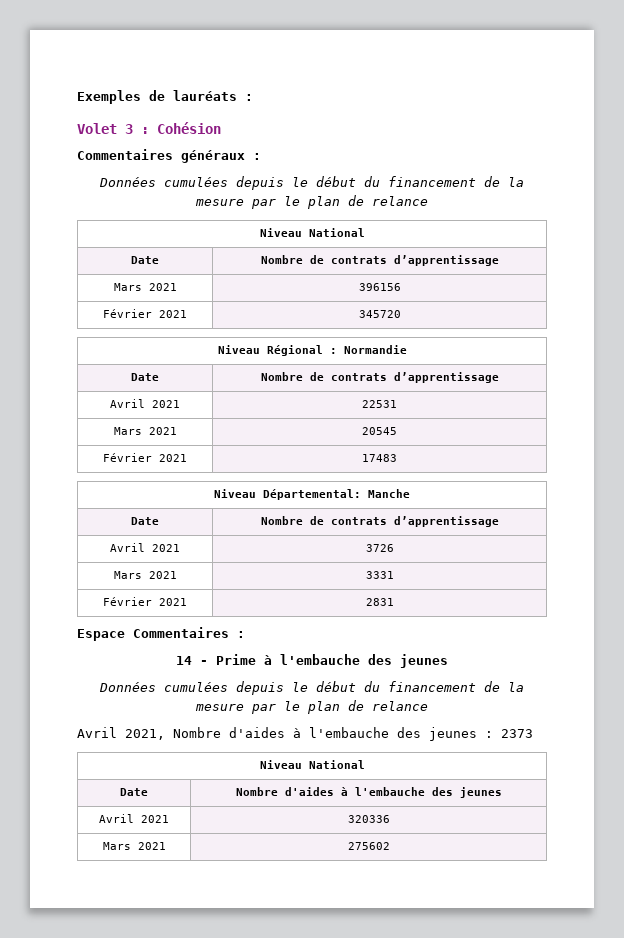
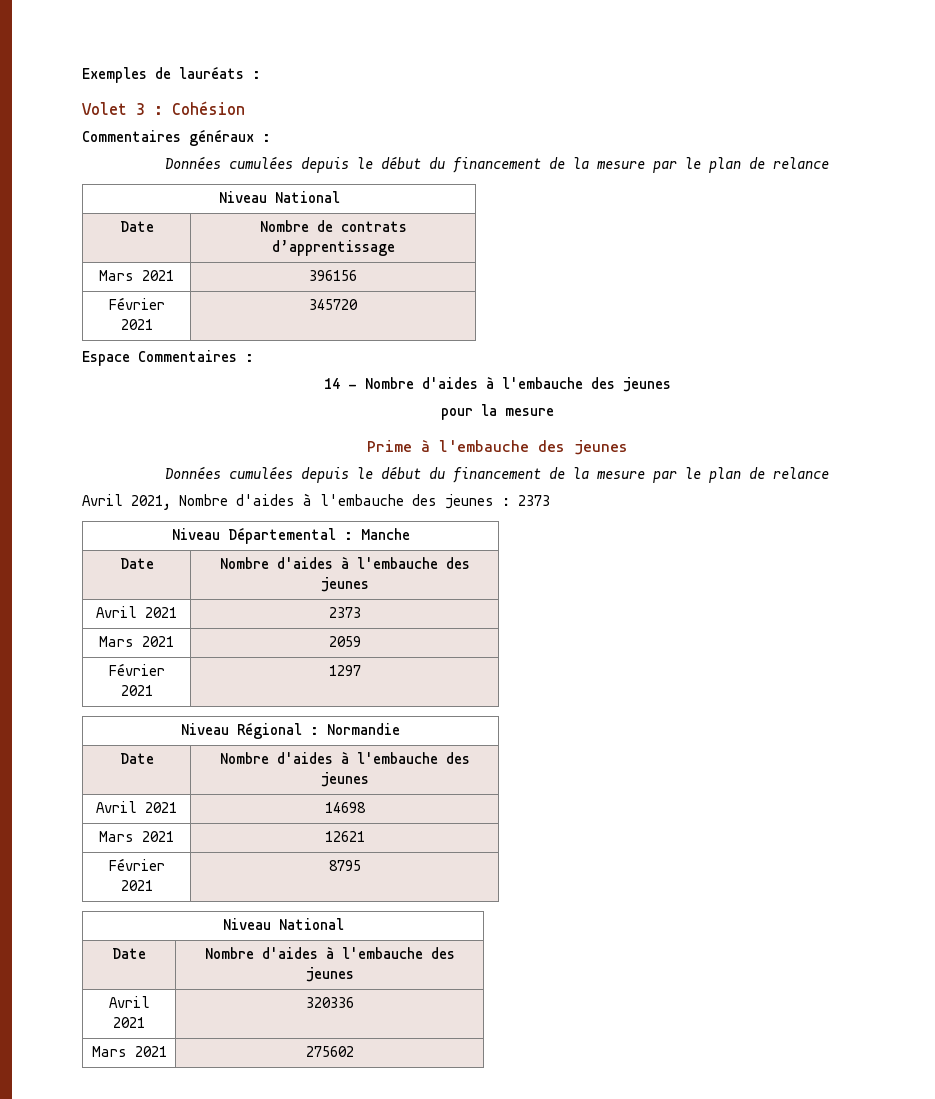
- Niveau Régional : Normandie
- Date | Nombre de contrats d’apprentissage
- Avril 2021 | 22531
- Mars 2021 | 20545
- Février 2021 | 17483
- Niveau Départemental: Manche
- Date | Nombre de contrats d’apprentissage
- Avril 2021 | 3726
- Mars 2021 | 3331
- Février 2021 | 2831
- 14 - Prime à l'embauche des jeunes
+ 14 - Nombre d'aides à l'embauche des jeunes
+ pour la mesure
+ Prime à l'embauche des jeunes
+ Niveau Départemental : Manche
+ Date | Nombre d'aides à l'embauche des jeunes
+ Avril 2021 | 2373
+ Mars 2021 | 2059
+ Février 2021 | 1297
+ Niveau Régional : Normandie
+ Date | Nombre d'aides à l'embauche des jeunes
+ Avril 2021 | 14698
+ Mars 2021 | 12621
+ Février 2021 | 8795

